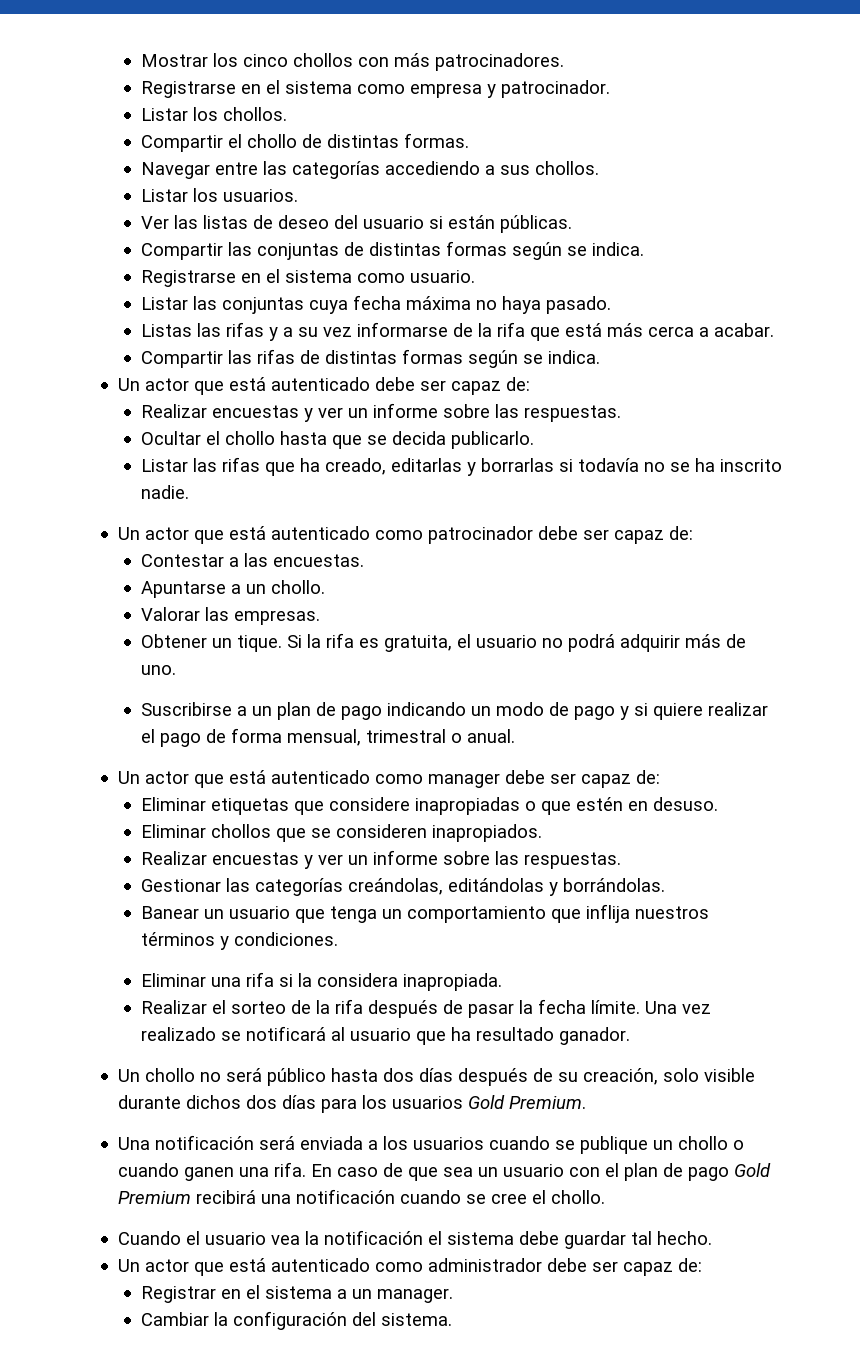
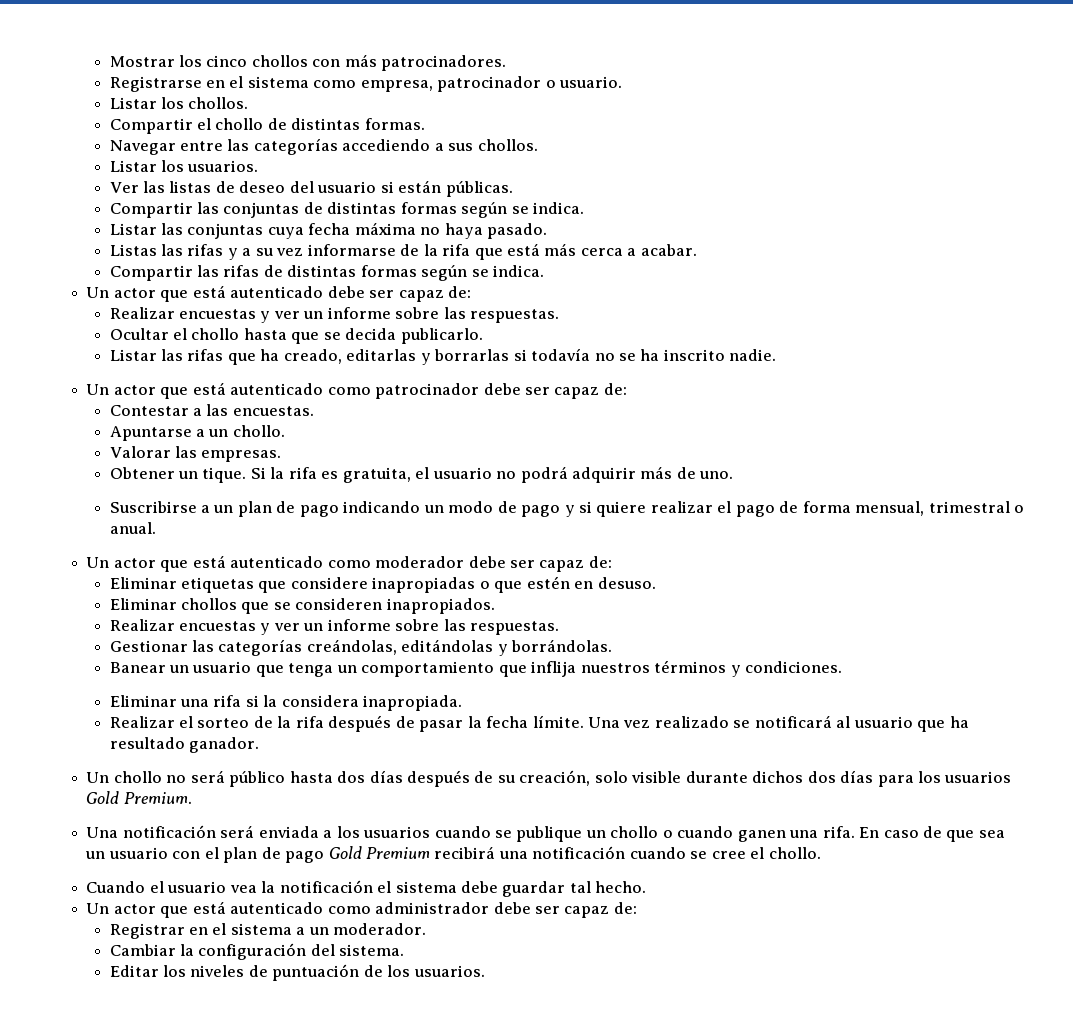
- Registrarse en el sistema como empresa y patrocinador.
+ Registrarse en el sistema como empresa, patrocinador o usuario.
- Registrarse en el sistema como usuario.
- Un actor que está autenticado como manager debe ser capaz de:
+ Un actor que está autenticado como moderador debe ser capaz de:
- Registrar en el sistema a un manager.
+ Registrar en el sistema a un moderador.
+ Editar los niveles de puntuación de los usuarios.

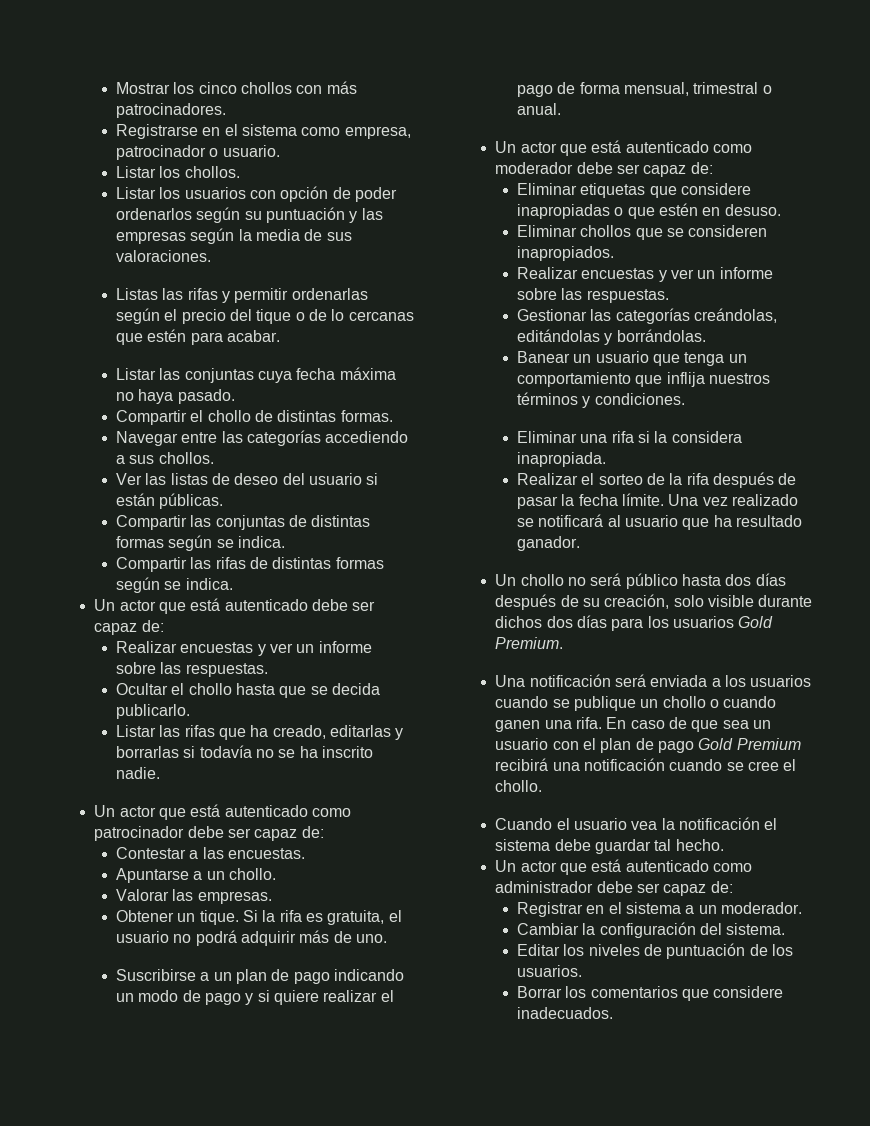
+ Listar los usuarios con opción de poder ordenarlos según su puntuación y las empresas según la media de sus valoraciones.
+ Listas las rifas y permitir ordenarlas según el precio del tique o de lo cercanas que estén para acabar.
+ Listar las conjuntas cuya fecha máxima no haya pasado.
- Listar los usuarios.
- Listar las conjuntas cuya fecha máxima no haya pasado.
- Listas las rifas y a su vez informarse de la rifa que está más cerca a acabar.
+ Borrar los comentarios que considere inadecuados.

